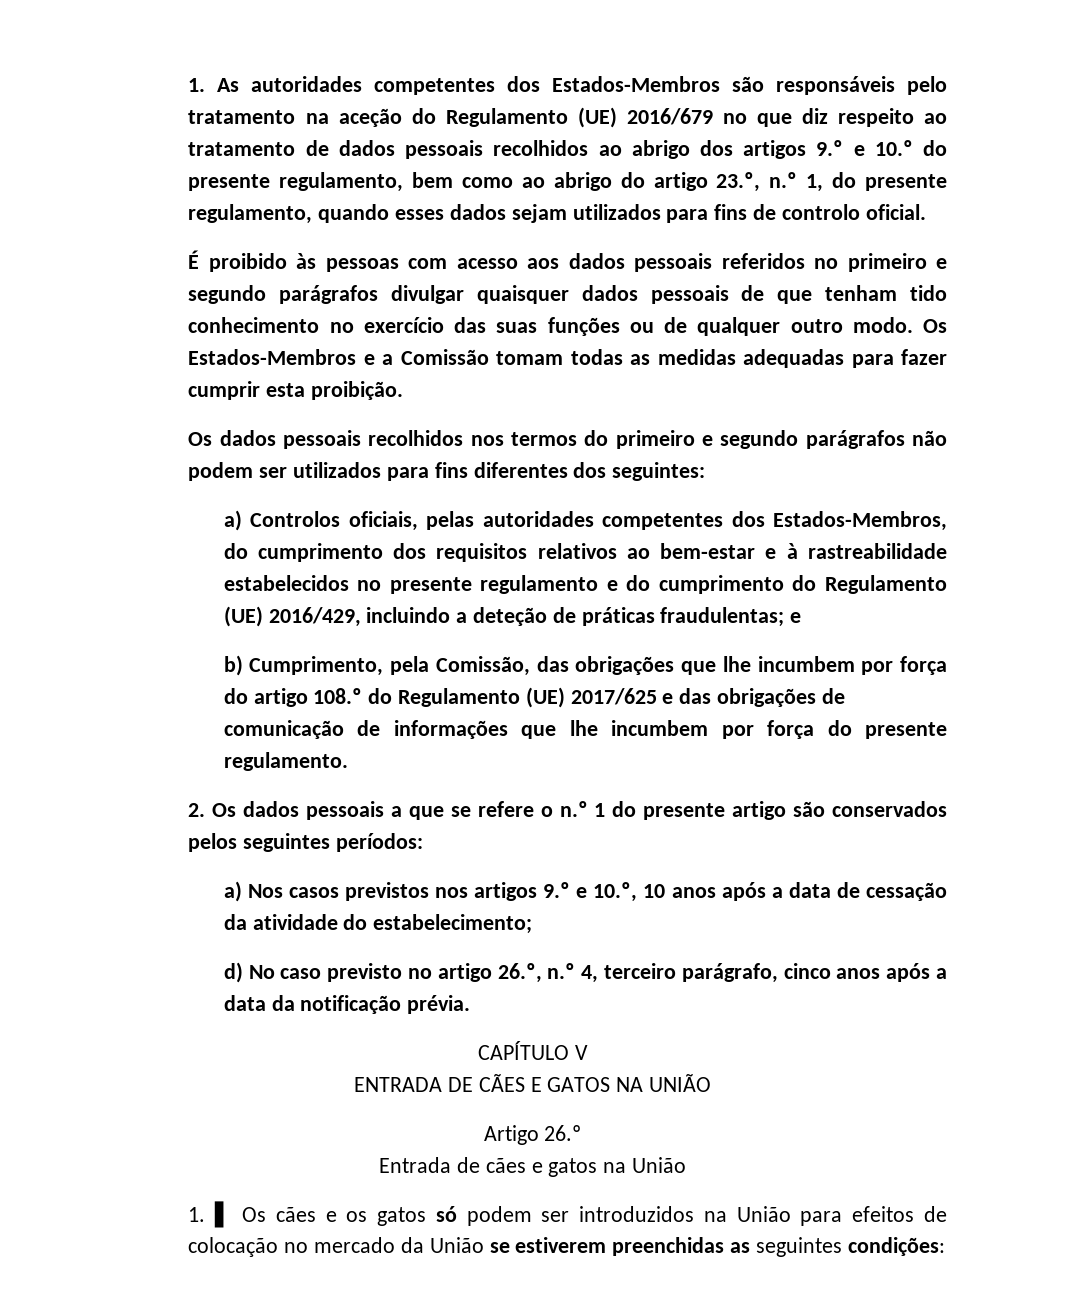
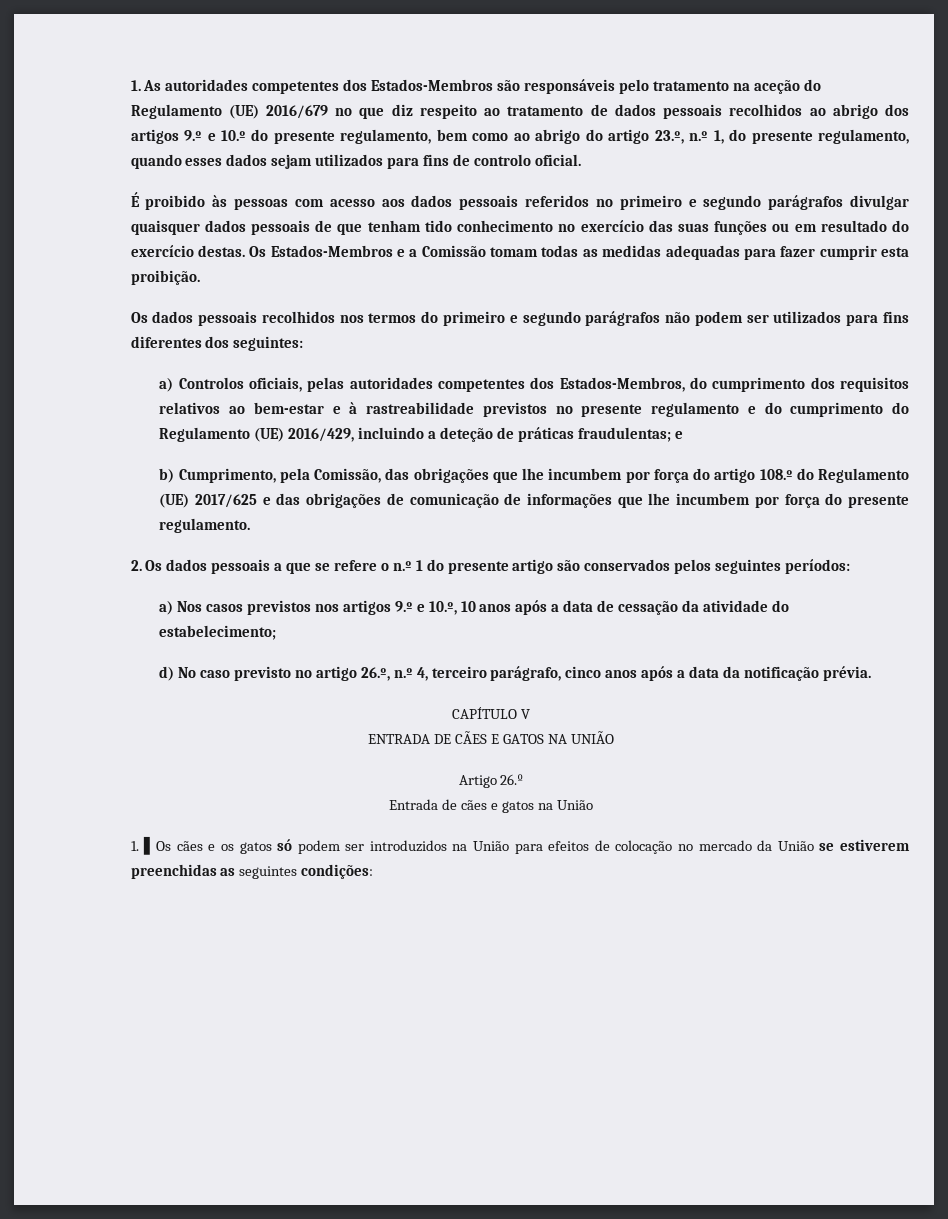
- É proibido às pessoas com acesso aos dados pessoais referidos no primeiro e segundo parágrafos divulgar quaisquer dados pessoais de que tenham tido conhecimento no exercício das suas funções ou de qualquer outro modo.
+ É proibido às pessoas com acesso aos dados pessoais referidos no primeiro e segundo parágrafos divulgar quaisquer dados pessoais de que tenham tido conhecimento no exercício das suas funções ou em resultado do exercício destas.
- a) Controlos oficiais, pelas autoridades competentes dos Estados-Membros, do cumprimento dos requisitos relativos ao bem-estar e à rastreabilidade estabelecidos no presente regulamento e do cumprimento do Regulamento (UE) 2016/429, incluindo a deteção de práticas fraudulentas; e
+ a) Controlos oficiais, pelas autoridades competentes dos Estados-Membros, do cumprimento dos requisitos relativos ao bem-estar e à rastreabilidade previstos no presente regulamento e do cumprimento do Regulamento (UE) 2016/429, incluindo a deteção de práticas fraudulentas; e
- 1. ▌ Os cães e os gatos só podem ser introduzidos na União para efeitos de colocação no mercado da União se estiverem preenchidas as seguintes condições:
+ 1. ▌Os cães e os gatos só podem ser introduzidos na União para efeitos de colocação no mercado da União se estiverem preenchidas as seguintes condições:

